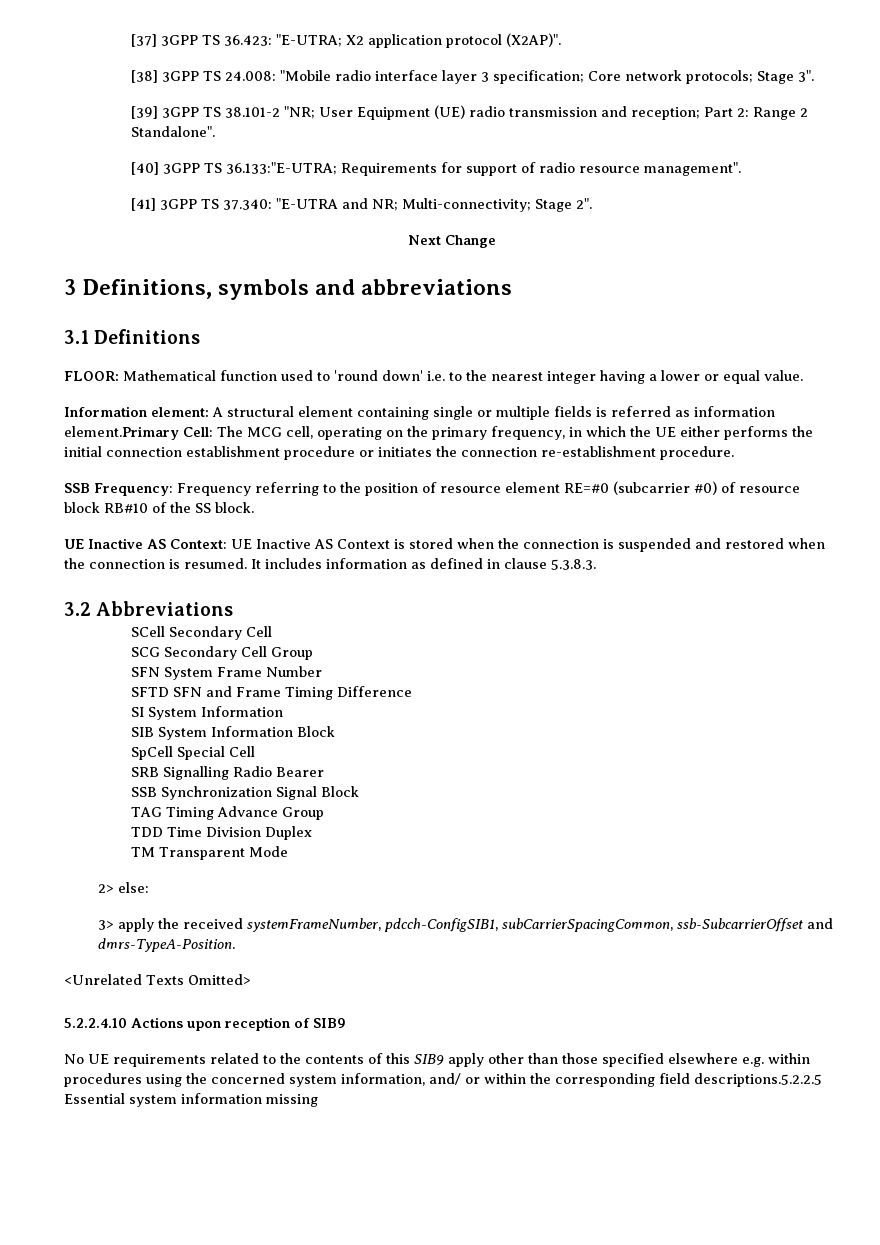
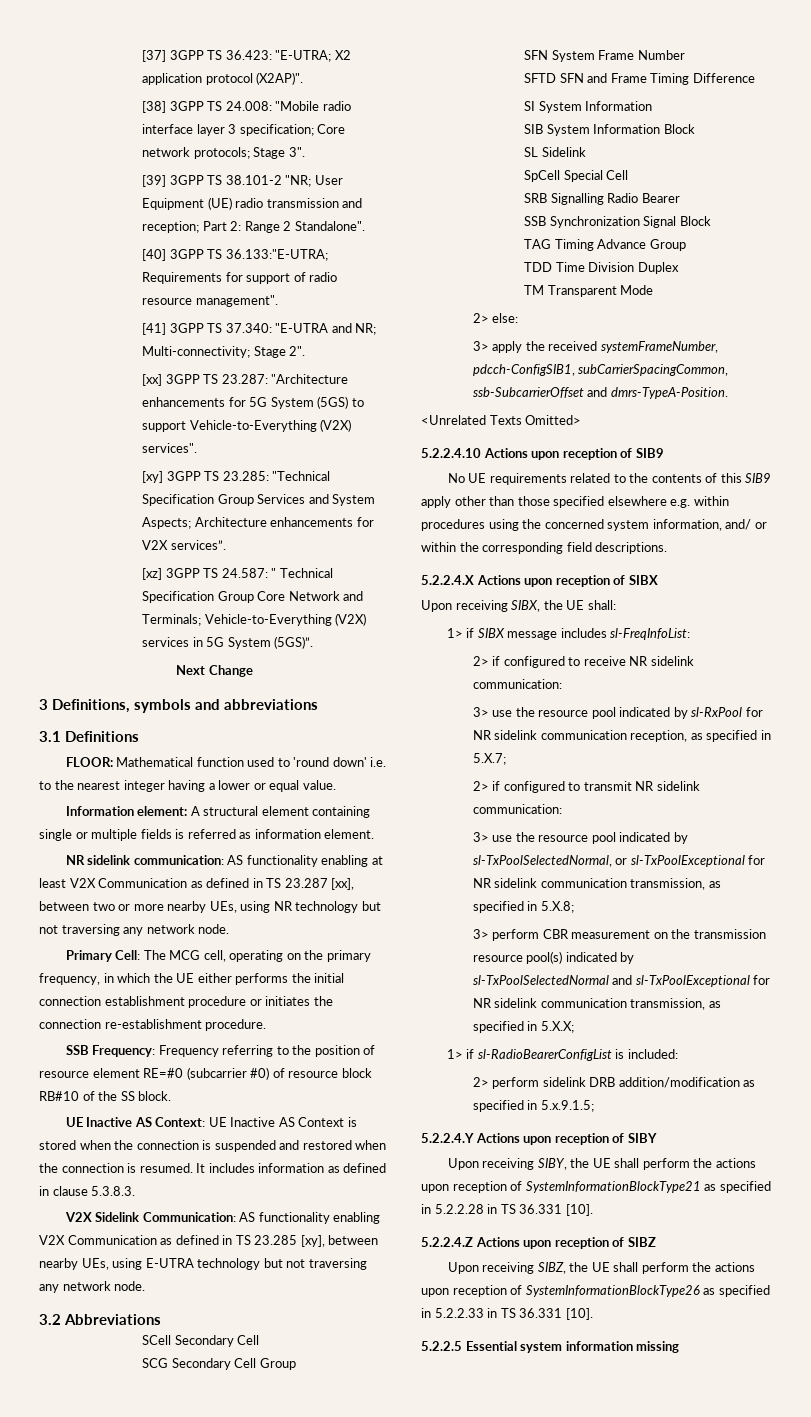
+ [xx] 3GPP TS 23.287: "Architecture enhancements for 5G System (5GS) to support Vehicle-to-Everything (V2X) services".
+ [xy] 3GPP TS 23.285: "Technical Specification Group Services and System Aspects; Architecture enhancements for V2X services”.
+ [xz] 3GPP TS 24.587: " Technical Specification Group Core Network and Terminals; Vehicle-to-Everything (V2X) services in 5G System (5GS)”.
- Information element: A structural element containing single or multiple fields is referred as information element.Primary Cell: The MCG cell, operating on the primary frequency, in which the UE either performs the initial connection establishment procedure or initiates the connection re-establishment procedure.
+ Information element: A structural element containing single or multiple fields is referred as information element.
+ NR sidelink communication: AS functionality enabling at least V2X Communication as defined in TS 23.287 [xx], between two or more nearby UEs, using NR technology but not traversing any network node.
+ Primary Cell: The MCG cell, operating on the primary frequency, in which the UE either performs the initial connection establishment procedure or initiates the connection re-establishment procedure.
+ V2X Sidelink Communication: AS functionality enabling V2X Communication as defined in TS 23.285 [xy], between nearby UEs, using E-UTRA technology but not traversing any network node.
+ SL Sidelink
- No UE requirements related to the contents of this SIB9 apply other than those specified elsewhere e.g. within procedures using the concerned system information, and/ or within the corresponding field descriptions.5.2.2.5 Essential system information missing
+ No UE requirements related to the contents of this SIB9 apply other than those specified elsewhere e.g. within procedures using the concerned system information, and/ or within the corresponding field descriptions.
+ 5.2.2.4.X Actions upon reception of SIBX
+ Upon receiving SIBX, the UE shall:
+ 1> if SIBX message includes sl-FreqInfoList:
+ 2> if configured to receive NR sidelink communication:
+ 3> use the resource pool indicated by sl-RxPool for NR sidelink communication reception, as specified in 5.X.7;
+ 2> if configured to transmit NR sidelink communication:
+ 3> use the resource pool indicated by sl-TxPoolSelectedNormal, or sl-TxPoolExceptional for NR sidelink communication transmission, as specified in 5.X.8;
+ 3> perform CBR measurement on the transmission resource pool(s) indicated by sl-TxPoolSelectedNormal and sl-TxPoolExceptional for NR sidelink communication transmission, as specified in 5.X.X;
+ 1> if sl-RadioBearerConfigList is included:
+ 2> perform sidelink DRB addition/modification as specified in 5.x.9.1.5;
+ 5.2.2.4.Y Actions upon reception of SIBY
+ Upon receiving SIBY, the UE shall perform the actions upon reception of SystemInformationBlockType21 as specified in 5.2.2.28 in TS 36.331 [10].
+ 5.2.2.4.Z Actions upon reception of SIBZ
+ Upon receiving SIBZ, the UE shall perform the actions upon reception of SystemInformationBlockType26 as specified in 5.2.2.33 in TS 36.331 [10].
+ 5.2.2.5 Essential system information missing

